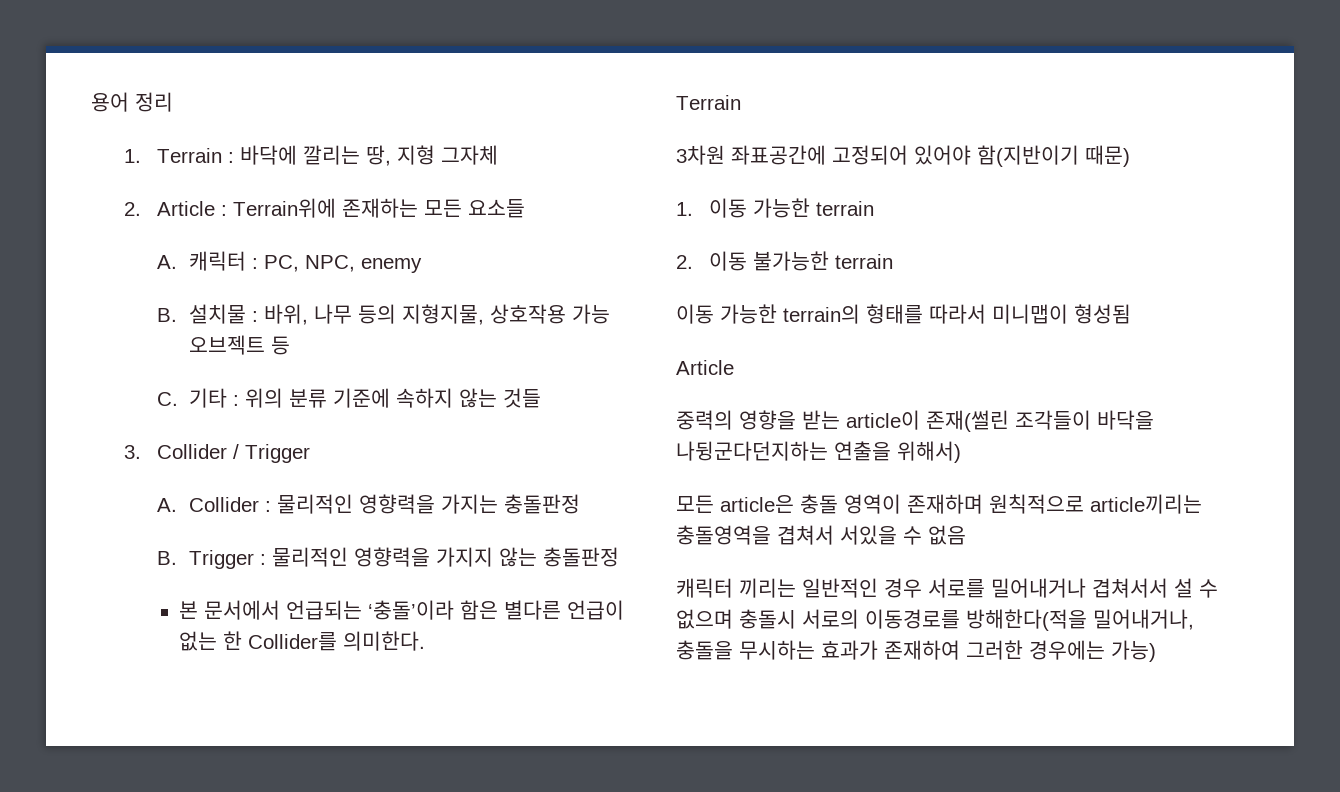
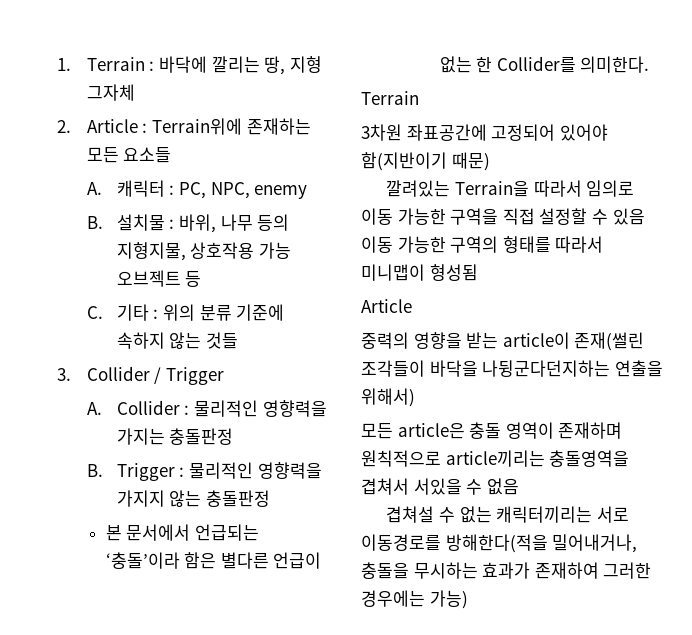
- 용어 정리
- 1. 이동 가능한 terrain
- 2. 이동 불가능한 terrain
- 이동 가능한 terrain의 형태를 따라서 미니맵이 형성됨
+ 깔려있는 Terrain을 따라서 임의로 이동 가능한 구역을 직접 설정할 수 있음 이동 가능한 구역의 형태를 따라서 미니맵이 형성됨
- 캐릭터 끼리는 일반적인 경우 서로를 밀어내거나 겹쳐서서 설 수 없으며 충돌시 서로의 이동경로를 방해한다(적을 밀어내거나, 충돌을 무시하는 효과가 존재하여 그러한 경우에는 가능)
+ 겹쳐설 수 없는 캐릭터끼리는 서로 이동경로를 방해한다(적을 밀어내거나, 충돌을 무시하는 효과가 존재하여 그러한 경우에는 가능)

